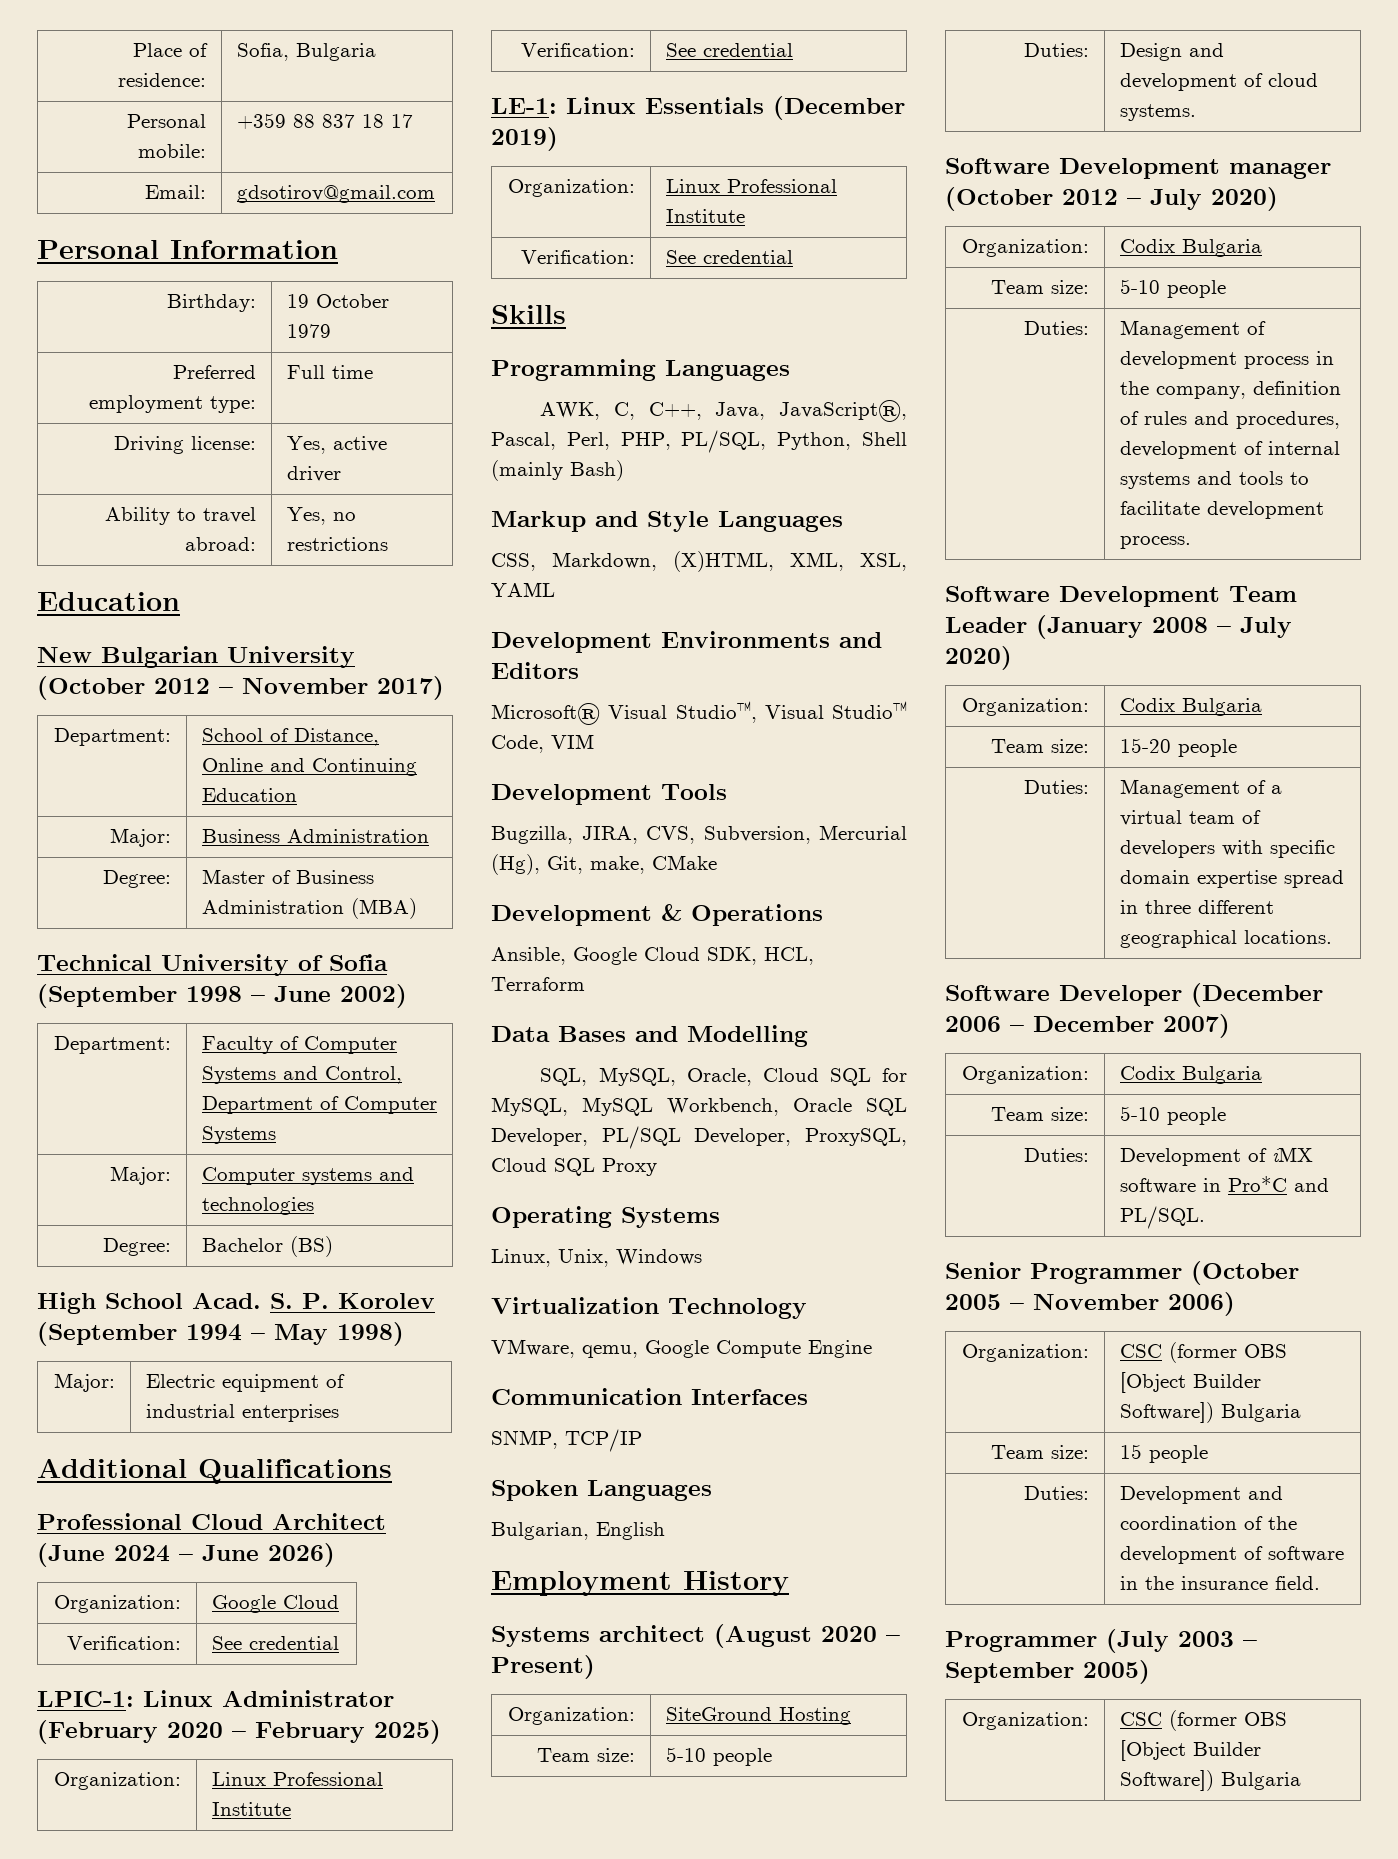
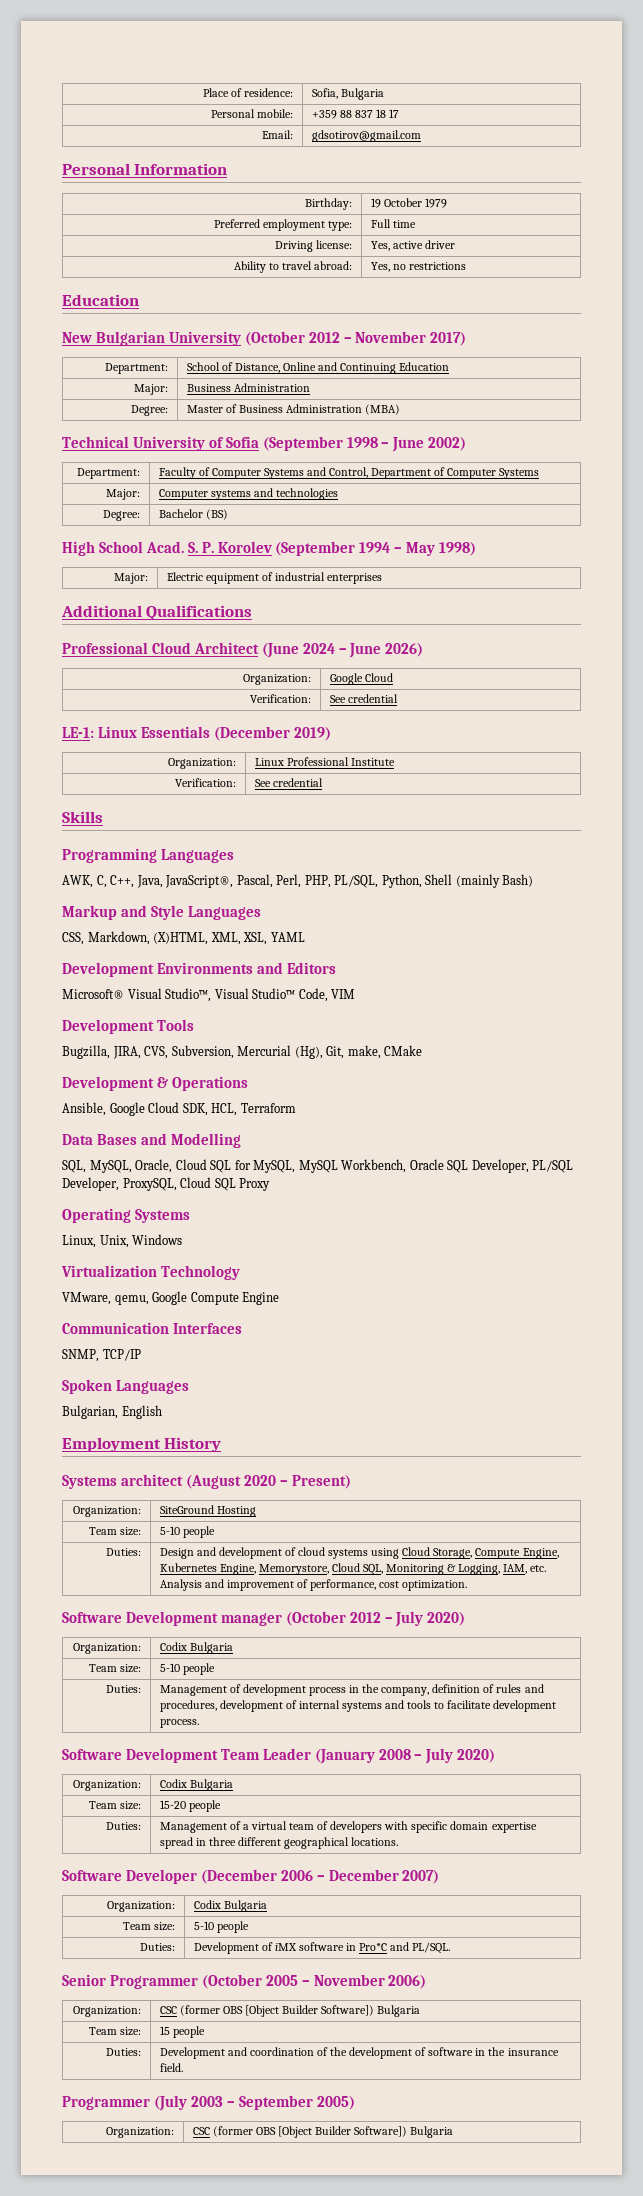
- LPIC-1: Linux Administrator (February 2020 – February 2025)
- Organization: | Linux Professional Institute
- Verification: | See credential
- Duties: | Design and development of cloud systems.
+ Duties: | Design and development of cloud systems using Cloud Storage, Compute Engine, Kubernetes Engine, Memorystore, Cloud SQL, Monitoring & Logging, IAM, etc. Analysis and improvement of performance, cost optimization.

